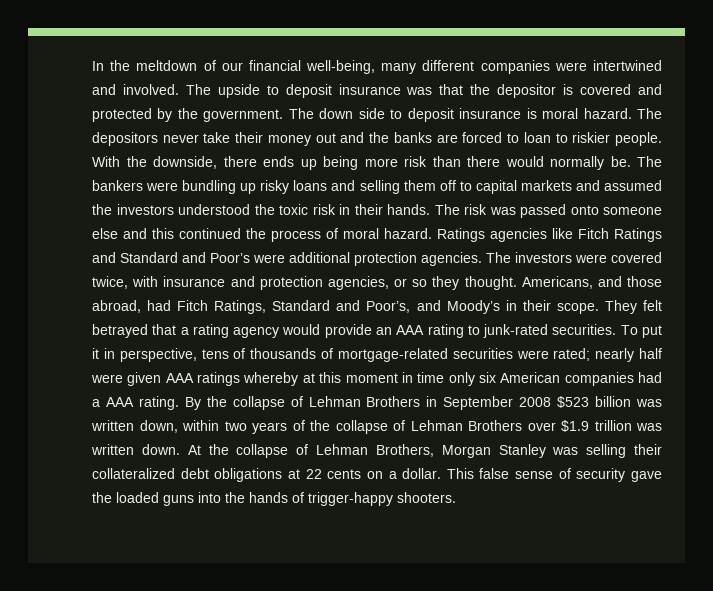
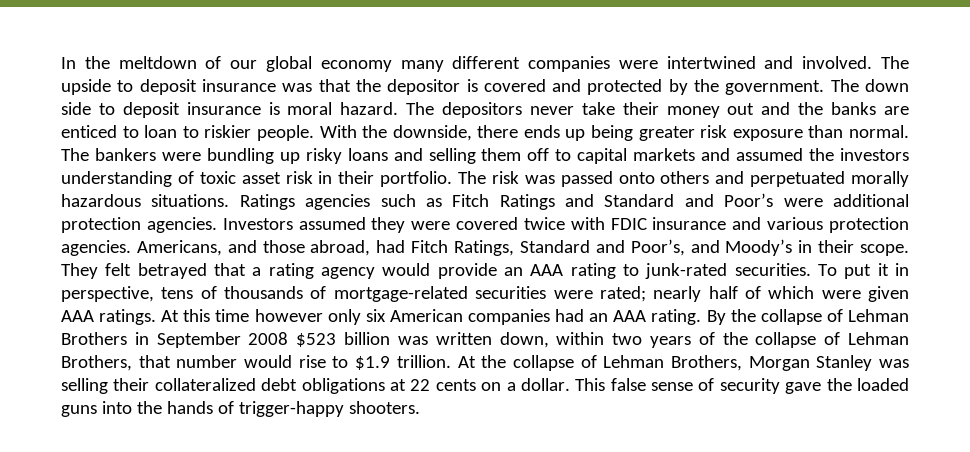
- In the meltdown of our financial well-being, many different companies were intertwined and involved.
+ In the meltdown of our global economy many different companies were intertwined and involved.
- The depositors never take their money out and the banks are forced to loan to riskier people.
+ The depositors never take their money out and the banks are enticed to loan to riskier people.
- With the downside, there ends up being more risk than there would normally be.
+ With the downside, there ends up being greater risk exposure than normal.
- The bankers were bundling up risky loans and selling them off to capital markets and assumed the investors understood the toxic risk in their hands.
+ The bankers were bundling up risky loans and selling them off to capital markets and assumed the investors understanding of toxic asset risk in their portfolio.
- The risk was passed onto someone else and this continued the process of moral hazard. Ratings agencies like Fitch Ratings and Standard and Poor’s were additional protection agencies.
+ The risk was passed onto others and perpetuated morally hazardous situations. Ratings agencies such as Fitch Ratings and Standard and Poor’s were additional protection agencies.
- The investors were covered twice, with insurance and protection agencies, or so they thought.
+ Investors assumed they were covered twice with FDIC insurance and various protection agencies.
- To put it in perspective, tens of thousands of mortgage-related securities were rated; nearly half were given AAA ratings whereby at this moment in time only six American companies had a AAA rating.
+ To put it in perspective, tens of thousands of mortgage-related securities were rated; nearly half of which were given AAA ratings. At this time however only six American companies had an AAA rating.
- By the collapse of Lehman Brothers in September 2008 $523 billion was written down, within two years of the collapse of Lehman Brothers over $1.9 trillion was written down.
+ By the collapse of Lehman Brothers in September 2008 $523 billion was written down, within two years of the collapse of Lehman Brothers, that number would rise to $1.9 trillion.

